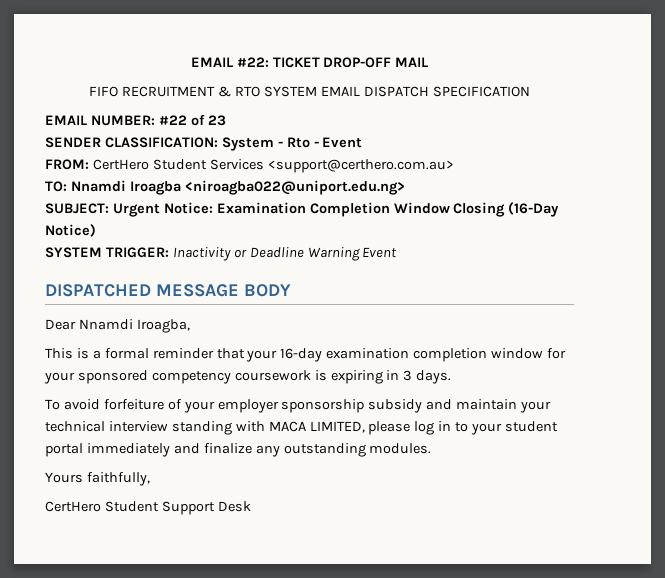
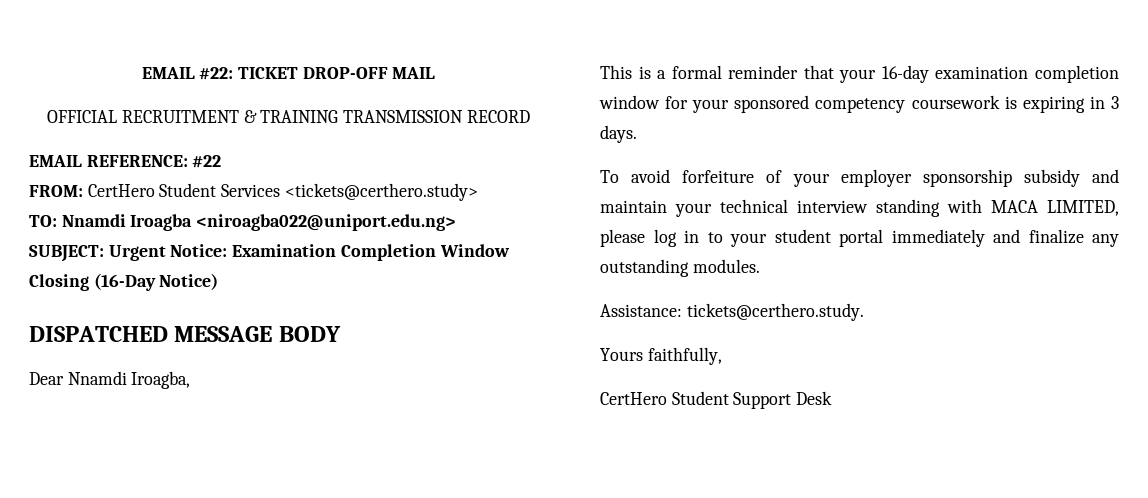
- FIFO RECRUITMENT & RTO SYSTEM EMAIL DISPATCH SPECIFICATION
- EMAIL NUMBER: #22 of 23
- SENDER CLASSIFICATION: System - Rto - Event
+ OFFICIAL RECRUITMENT & TRAINING TRANSMISSION RECORD
+ EMAIL REFERENCE: #22
- FROM: CertHero Student Services <support@certhero.com.au>
+ FROM: CertHero Student Services <tickets@certhero.study>
- SYSTEM TRIGGER: Inactivity or Deadline Warning Event
+ Assistance: tickets@certhero.study.

